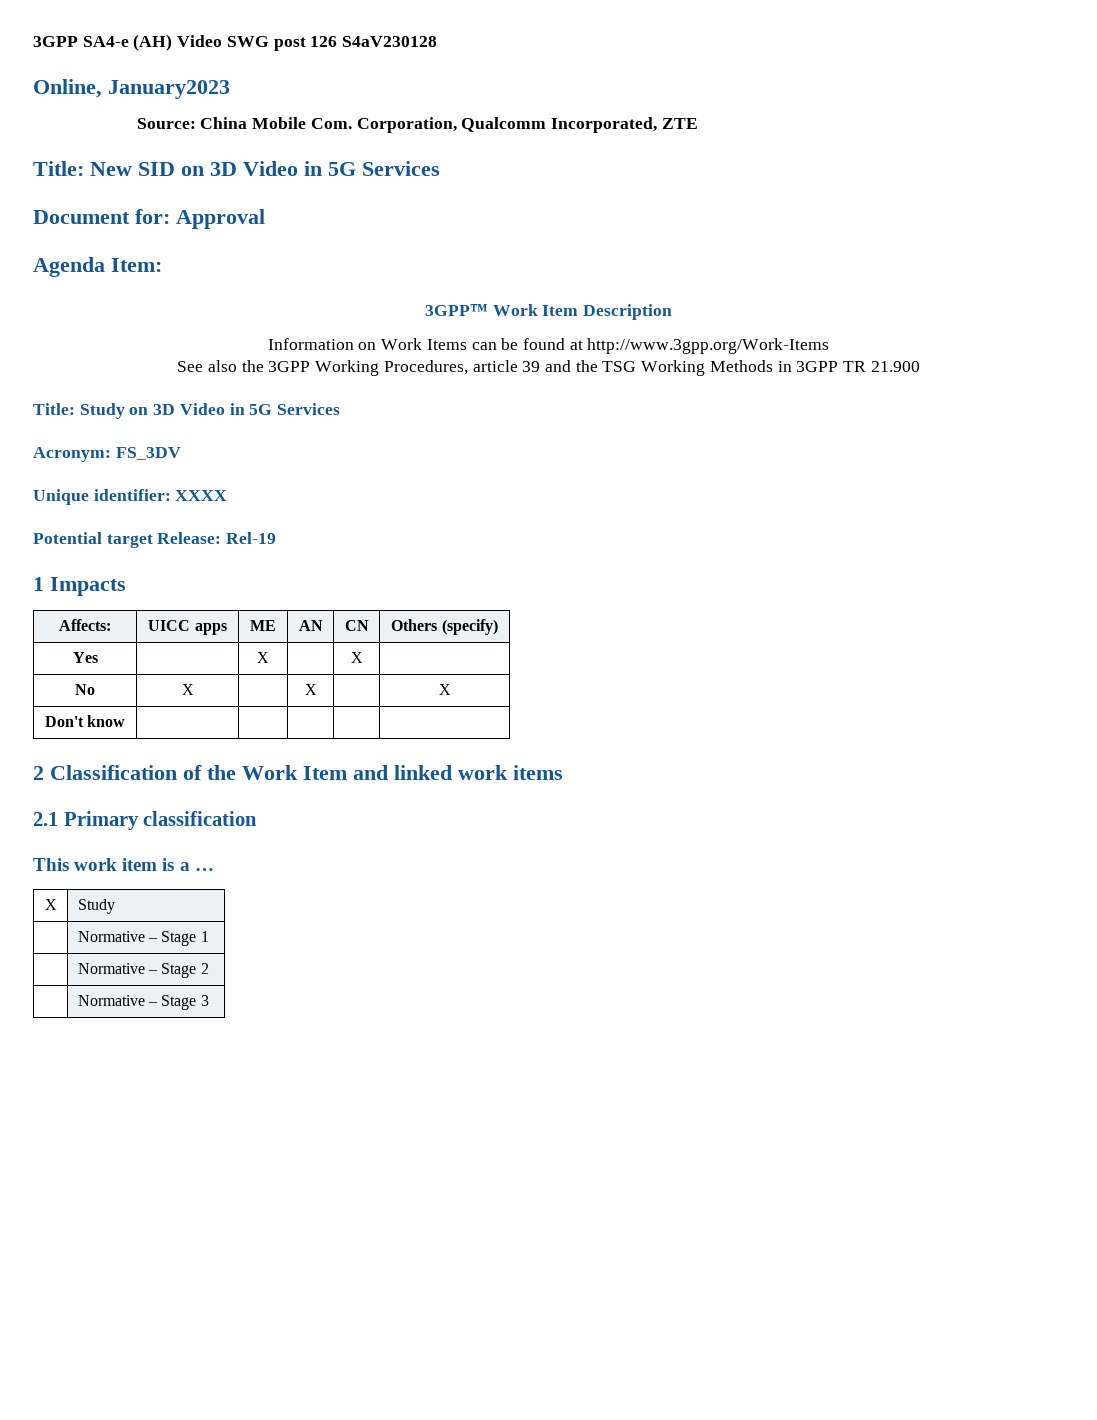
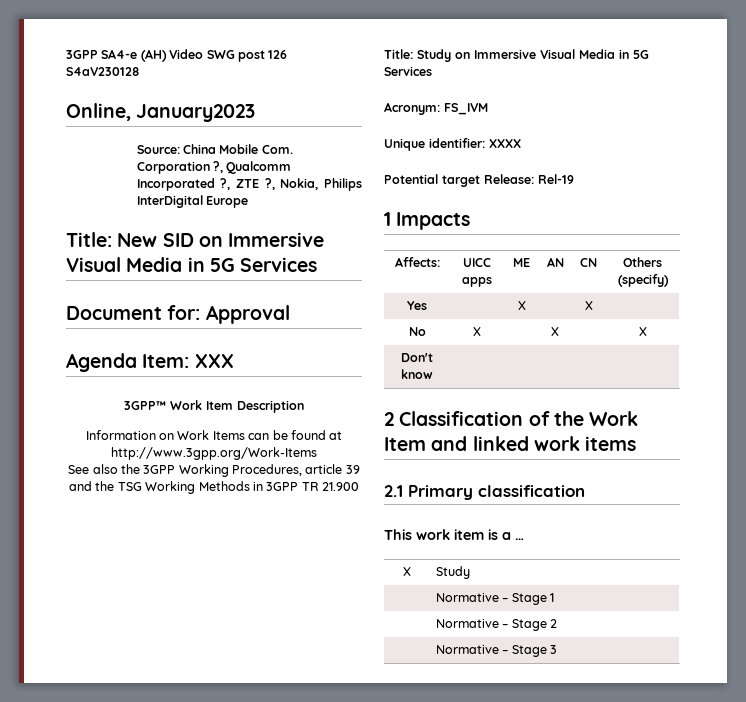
- Source: China Mobile Com. Corporation, Qualcomm Incorporated, ZTE
+ Source: China Mobile Com. Corporation ?, Qualcomm Incorporated ?, ZTE ?, Nokia, Philips InterDigital Europe
- Title: New SID on 3D Video in 5G Services
+ Title: New SID on Immersive Visual Media in 5G Services
- Agenda Item:
+ Agenda Item: XXX
- Title: Study on 3D Video in 5G Services
+ Title: Study on Immersive Visual Media in 5G Services
- Acronym: FS_3DV
+ Acronym: FS_IVM

